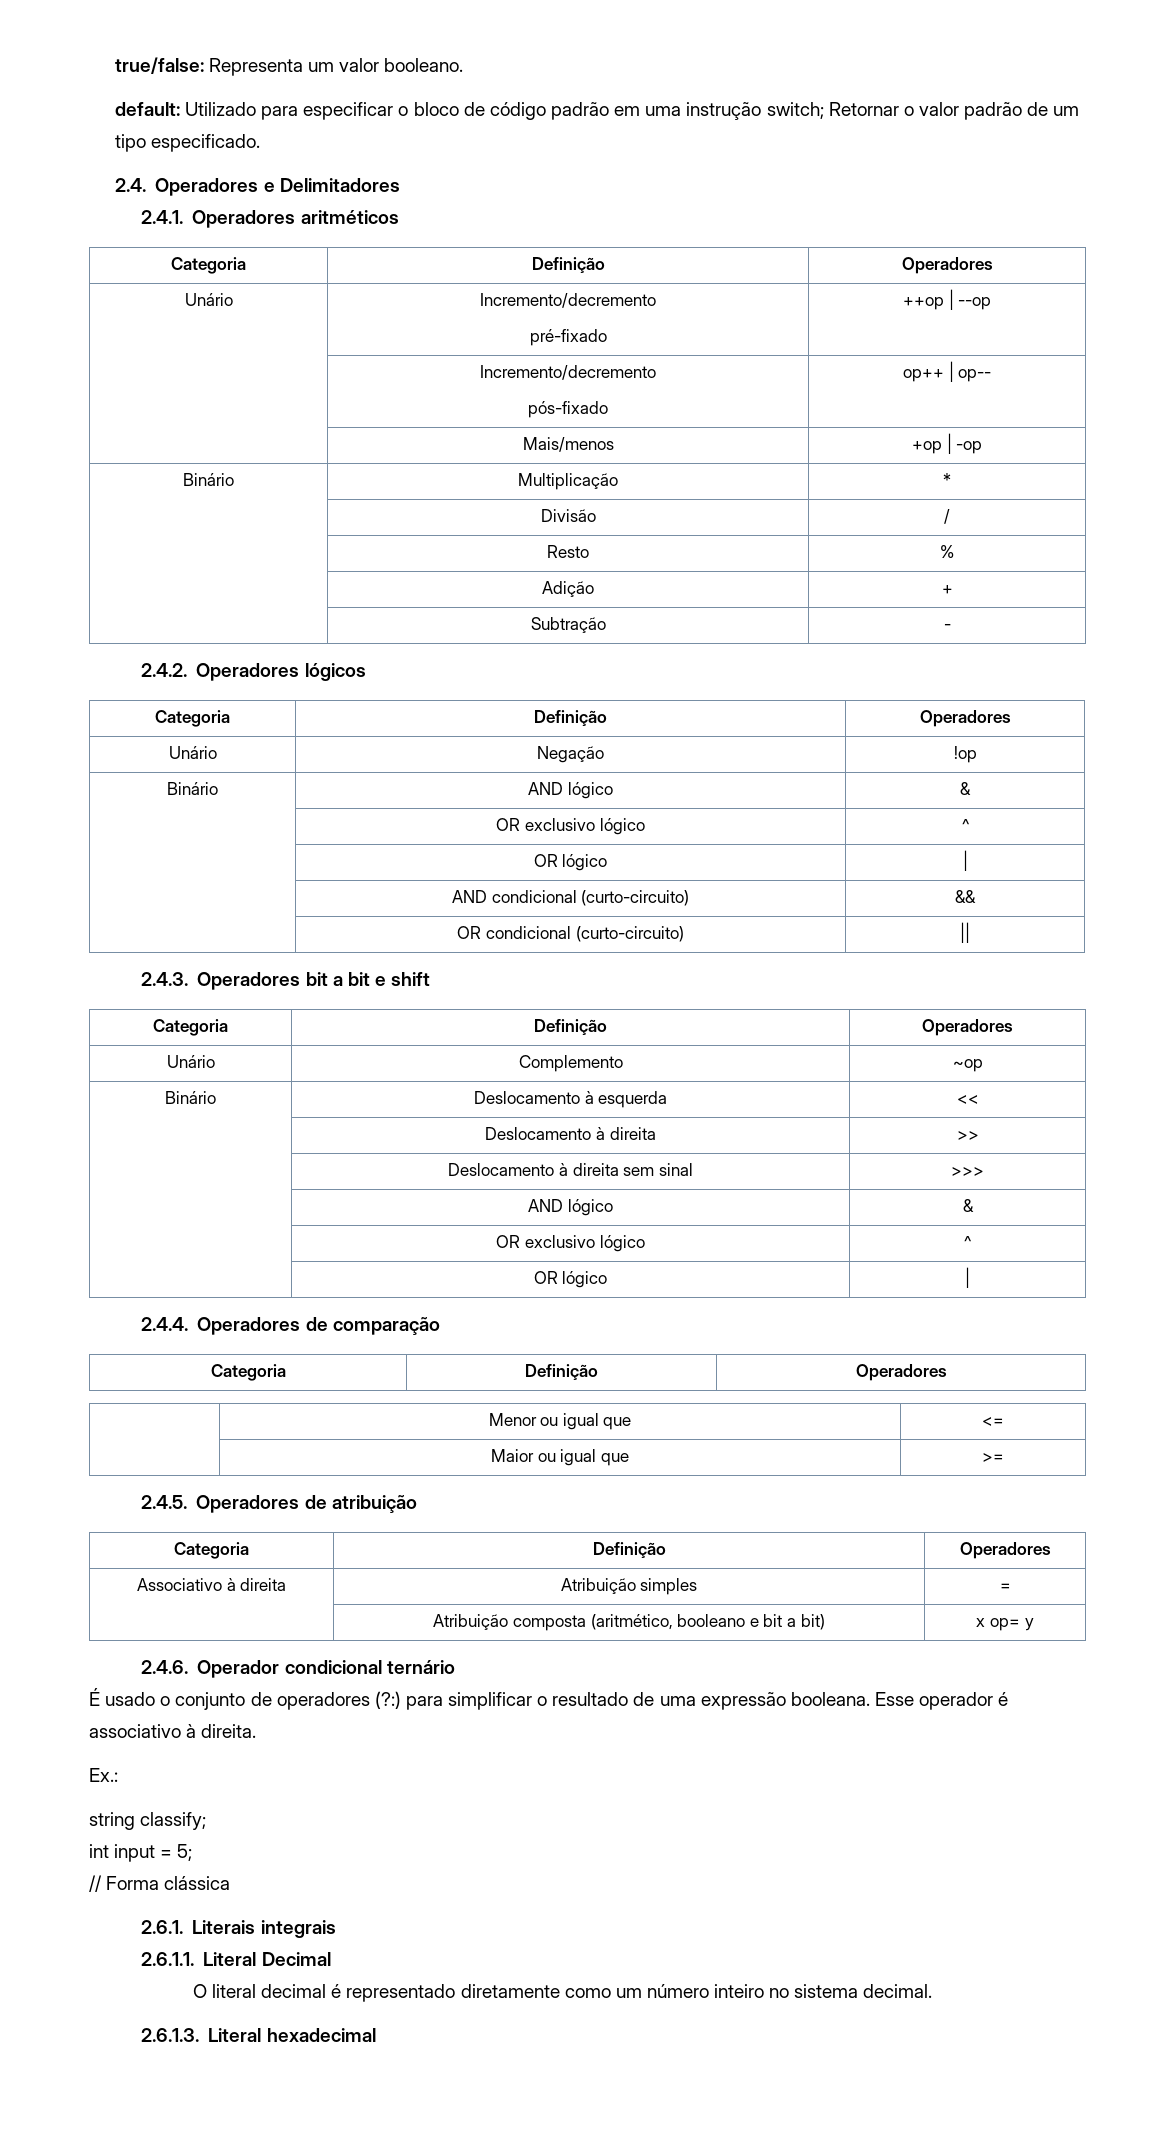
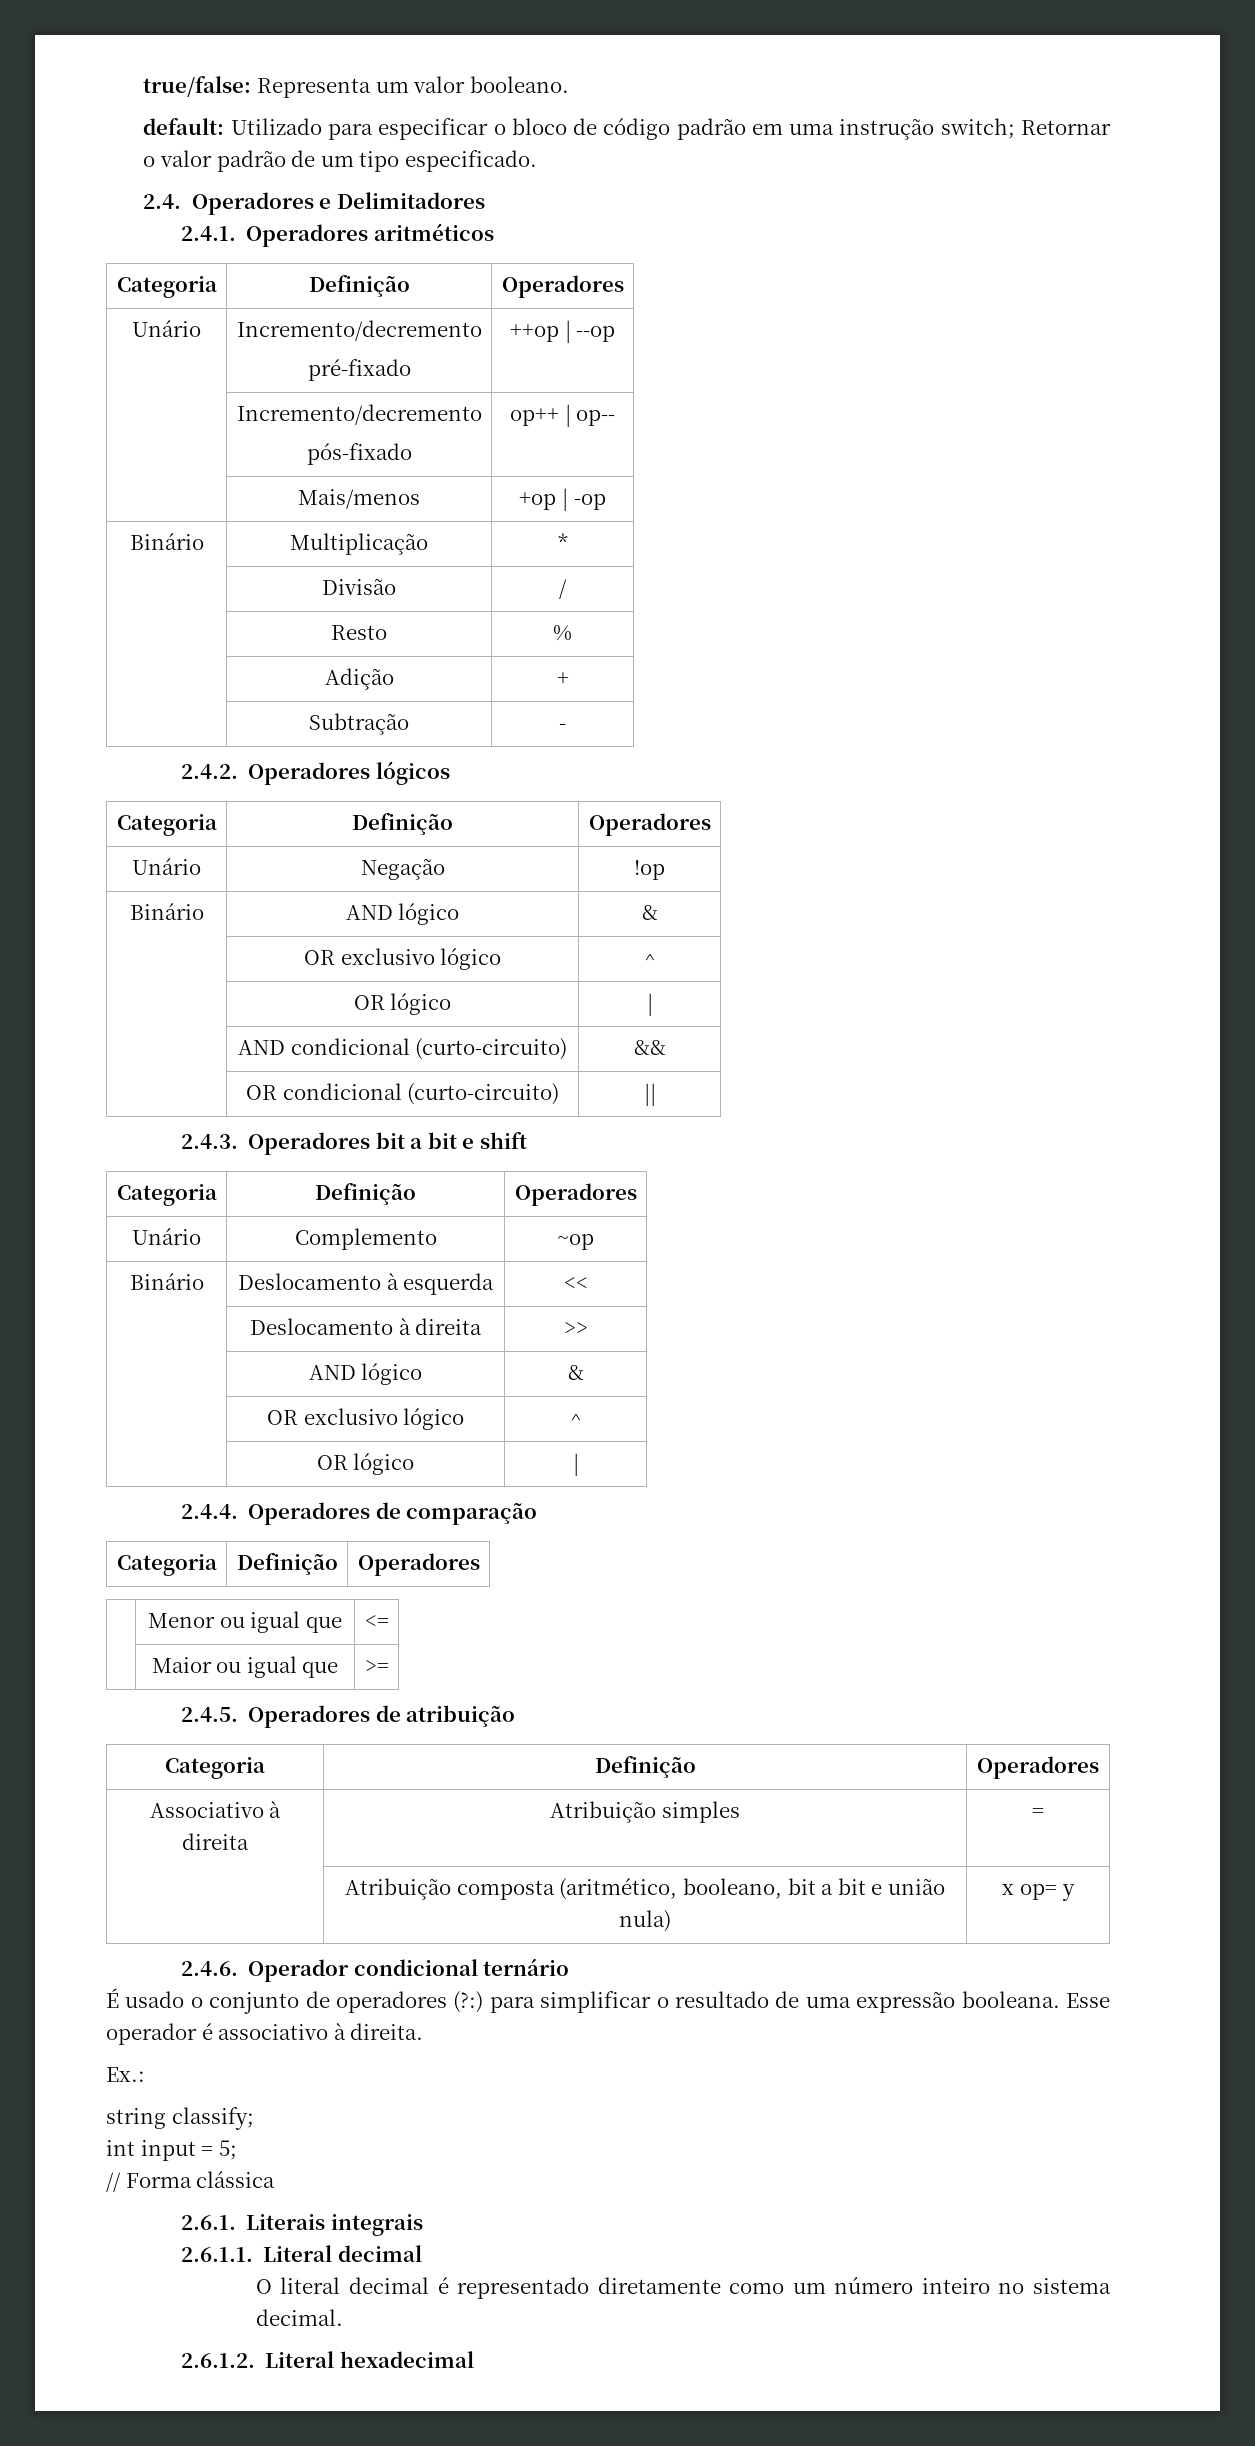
- | Deslocamento à direita sem sinal | >>>
- | Atribuição composta (aritmético, booleano e bit a bit) | x op= y
+ | Atribuição composta (aritmético, booleano, bit a bit e união nula) | x op= y
- 2.6.1.1. Literal Decimal
+ 2.6.1.1. Literal decimal
- 2.6.1.3. Literal hexadecimal
+ 2.6.1.2. Literal hexadecimal

